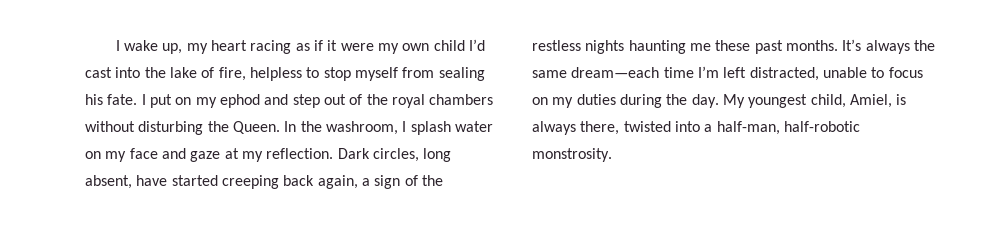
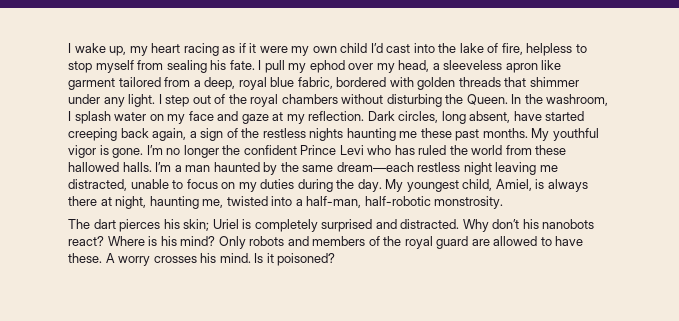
- I put on my ephod and step out of the royal chambers without disturbing the Queen.
+ I pull my ephod over my head, a sleeveless apron like garment tailored from a deep, royal blue fabric, bordered with golden threads that shimmer under any light. I step out of the royal chambers without disturbing the Queen.
- It’s always the same dream—each time I’m left distracted, unable to focus on my duties during the day.
+ My youthful vigor is gone. I’m no longer the confident Prince Levi who has ruled the world from these hallowed halls. I’m a man haunted by the same dream—each restless night leaving me distracted, unable to focus on my duties during the day.
- My youngest child, Amiel, is always there, twisted into a half-man, half-robotic monstrosity.
+ My youngest child, Amiel, is always there at night, haunting me, twisted into a half-man, half-robotic monstrosity.
+ The dart pierces his skin; Uriel is completely surprised and distracted. Why don’t his nanobots react? Where is his mind? Only robots and members of the royal guard are allowed to have these. A worry crosses his mind. Is it poisoned?

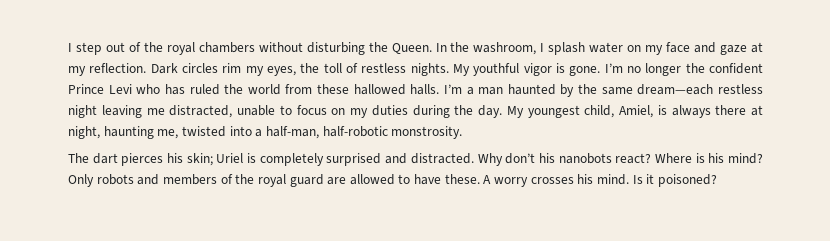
- I wake up, my heart racing as if it were my own child I’d cast into the lake of fire, helpless to stop myself from sealing his fate. I pull my ephod over my head, a sleeveless apron like garment tailored from a deep, royal blue fabric, bordered with golden threads that shimmer under any light. I step out of the royal chambers without disturbing the Queen.
+ I step out of the royal chambers without disturbing the Queen.
- Dark circles, long absent, have started creeping back again, a sign of the restless nights haunting me these past months.
+ Dark circles rim my eyes, the toll of restless nights.

